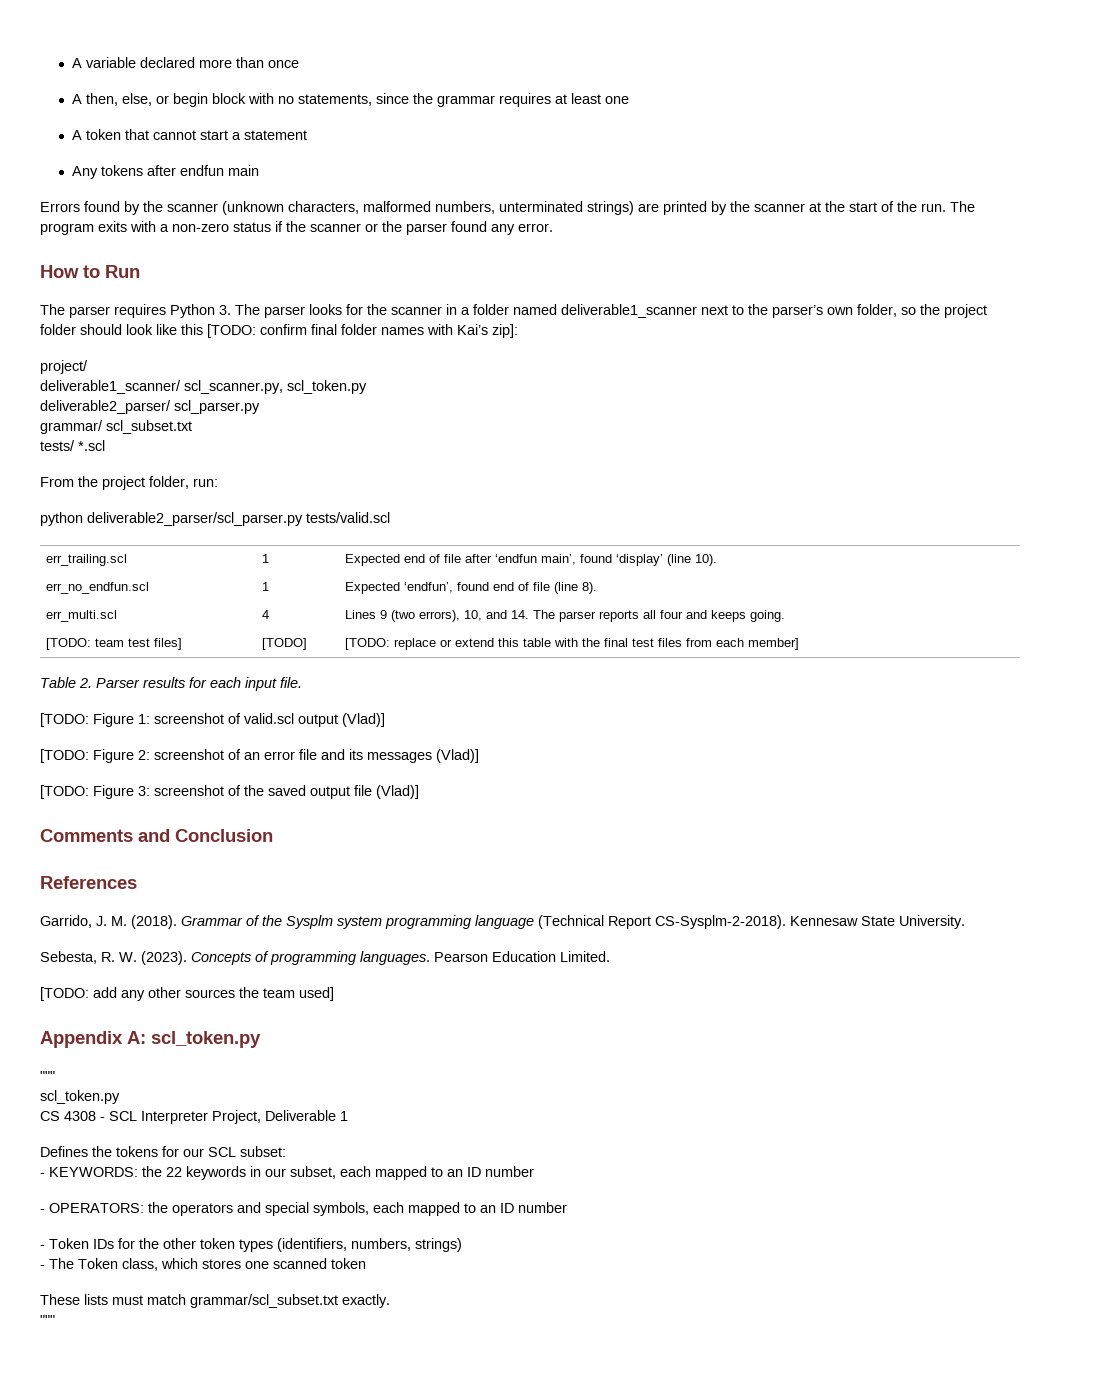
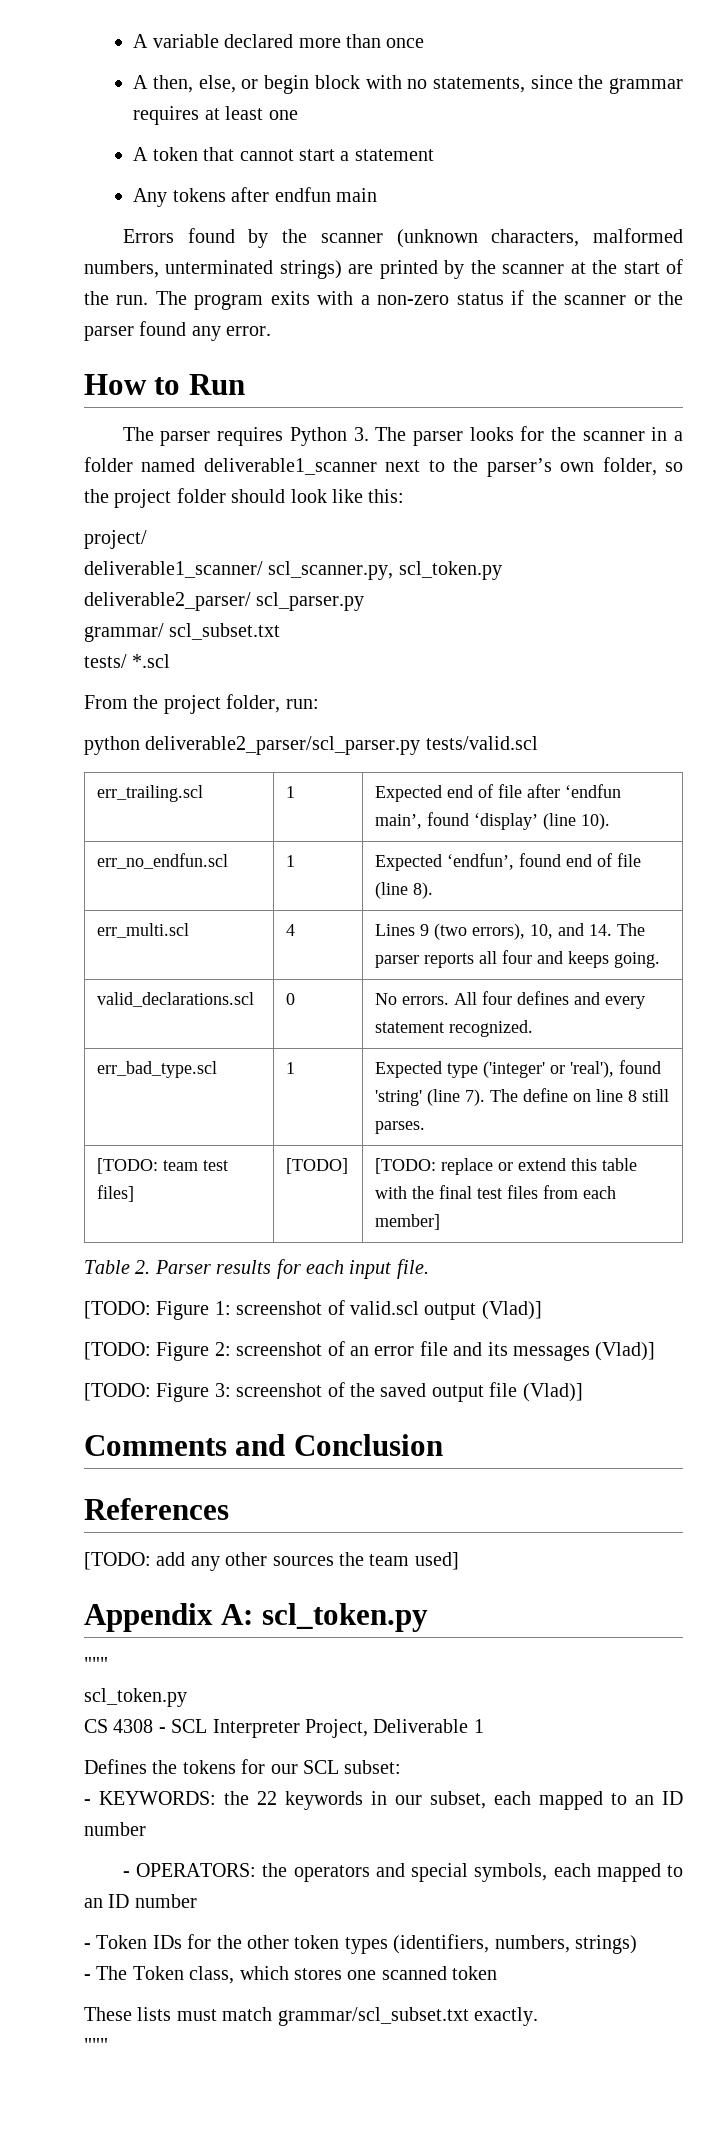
- The parser requires Python 3. The parser looks for the scanner in a folder named deliverable1_scanner next to the parser’s own folder, so the project folder should look like this [TODO: confirm final folder names with Kai’s zip]:
+ The parser requires Python 3. The parser looks for the scanner in a folder named deliverable1_scanner next to the parser’s own folder, so the project folder should look like this:
+ valid_declarations.scl | 0 | No errors. All four defines and every statement recognized.
+ err_bad_type.scl | 1 | Expected type ('integer' or 'real'), found 'string' (line 7). The define on line 8 still parses.
- Garrido, J. M. (2018). Grammar of the Sysplm system programming language (Technical Report CS-Sysplm-2-2018). Kennesaw State University.
- Sebesta, R. W. (2023). Concepts of programming languages. Pearson Education Limited.

